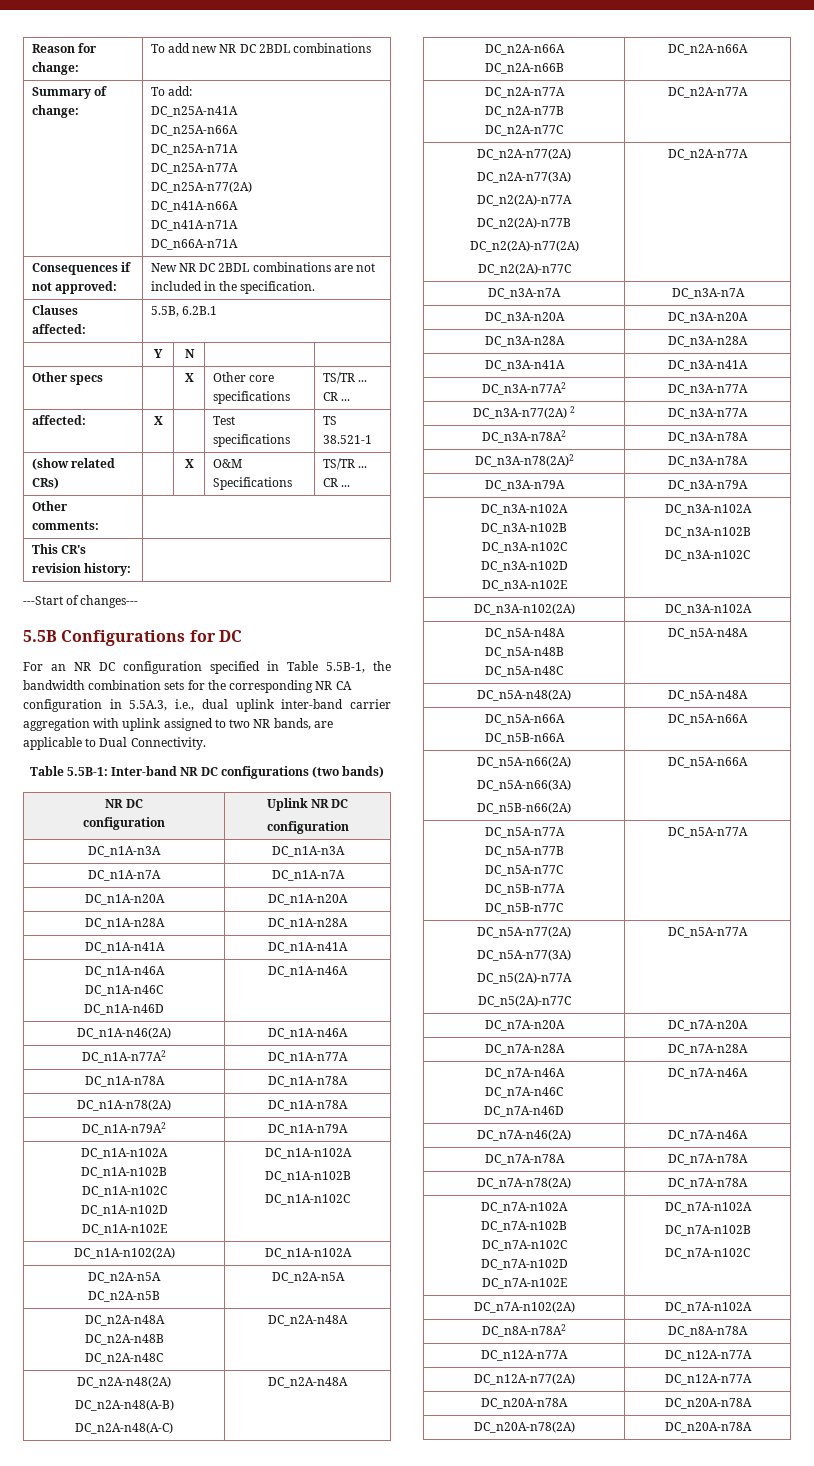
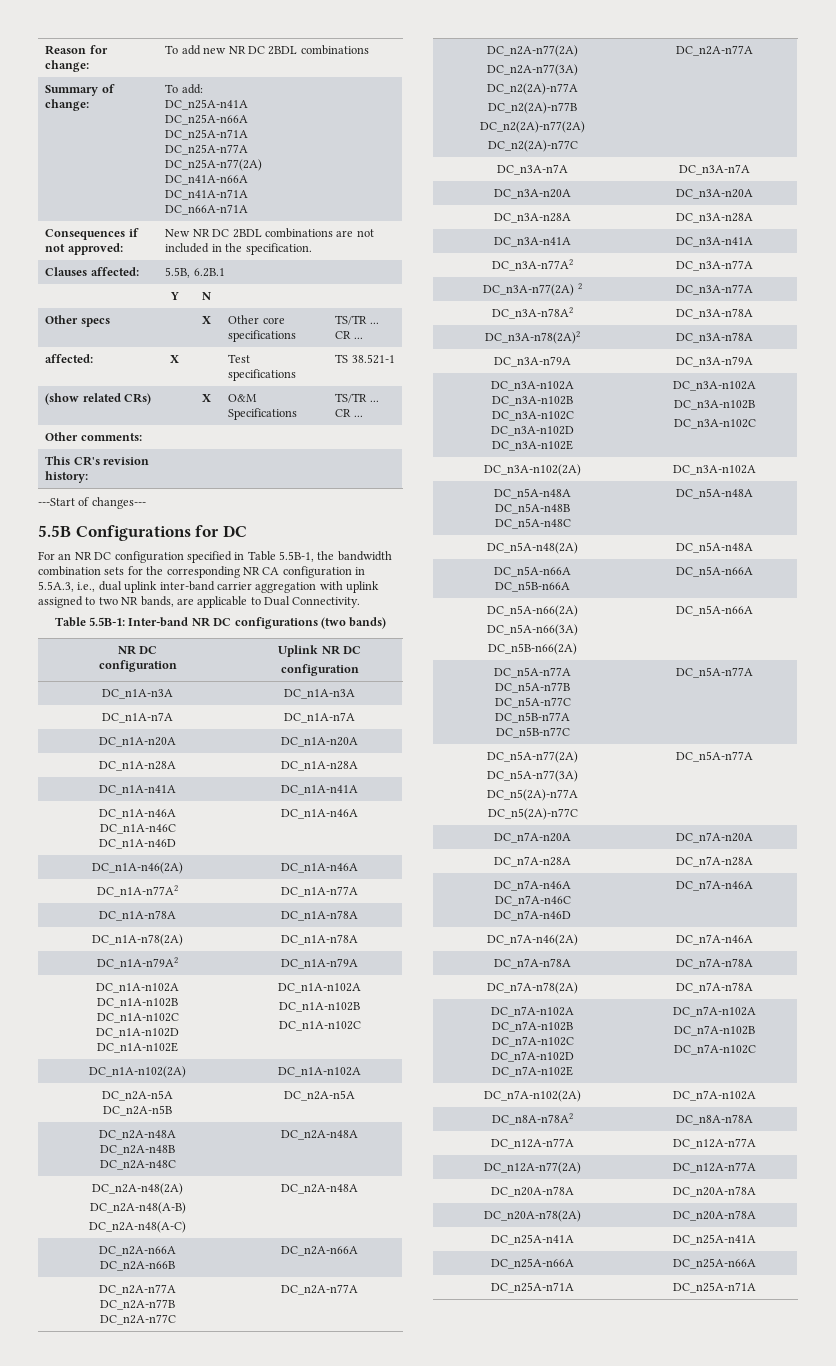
+ DC_n25A-n41A | DC_n25A-n41A
+ DC_n25A-n66A | DC_n25A-n66A
+ DC_n25A-n71A | DC_n25A-n71A

